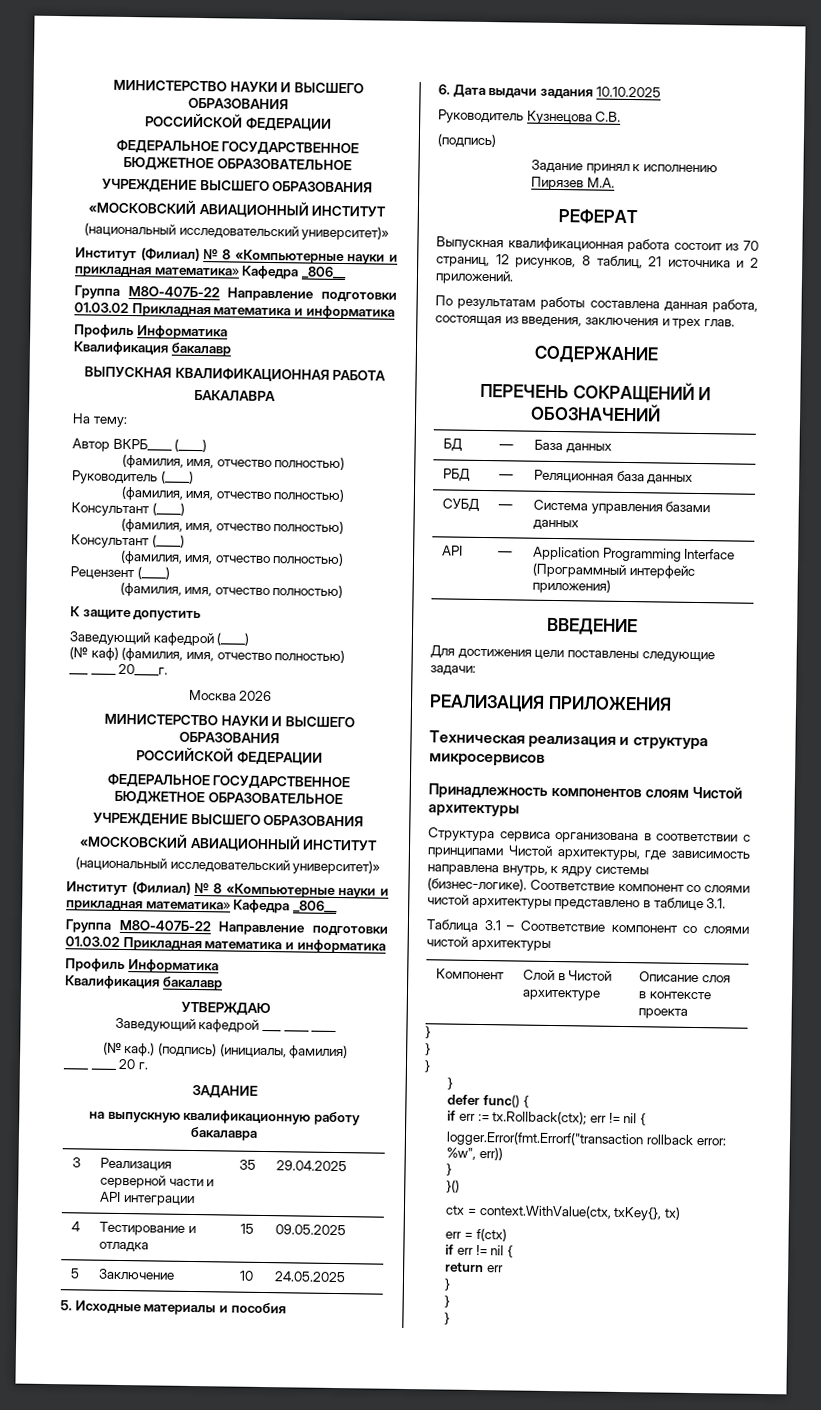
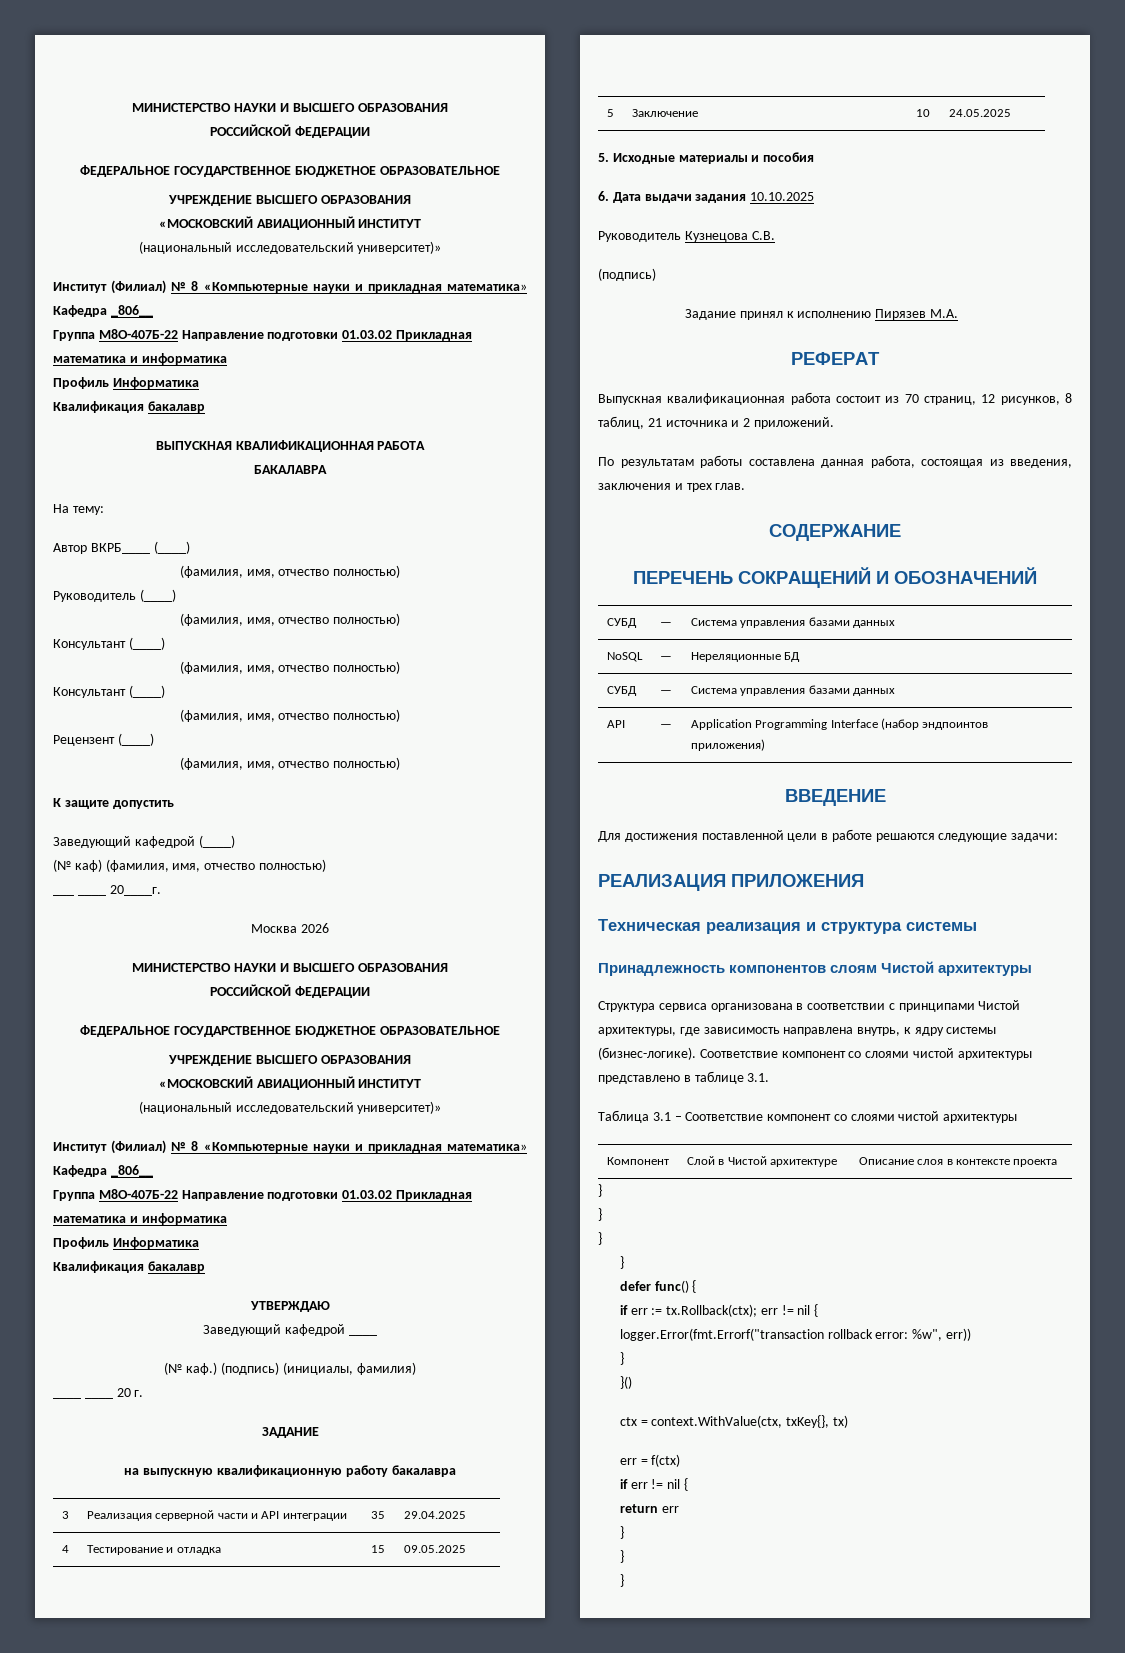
- Заведующий кафедрой ___ ____ ____
+ Заведующий кафедрой ____
  ПЕРЕЧЕНЬ СОКРАЩЕНИЙ И ОБОЗНАЧЕНИЙ
- БД | — | База данных
- РБД | — | Реляционная база данных
+ СУБД | — | Система управления базами данных
+ NoSQL | — | Нереляционные БД
- API | — | Application Programming Interface (Программный интерфейс приложения)
+ API | — | Application Programming Interface (набор эндпоинтов приложения)
- Для достижения цели поставлены следующие задачи:
+ Для достижения поставленной цели в работе решаются следующие задачи:
- Техническая реализация и структура микросервисов
+ Техническая реализация и структура системы

